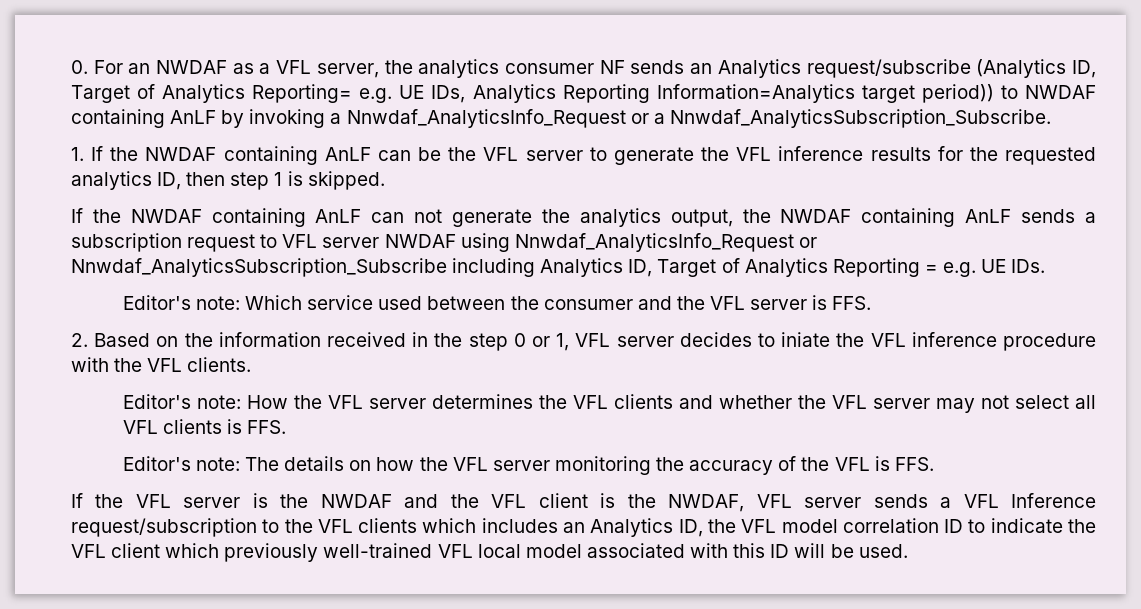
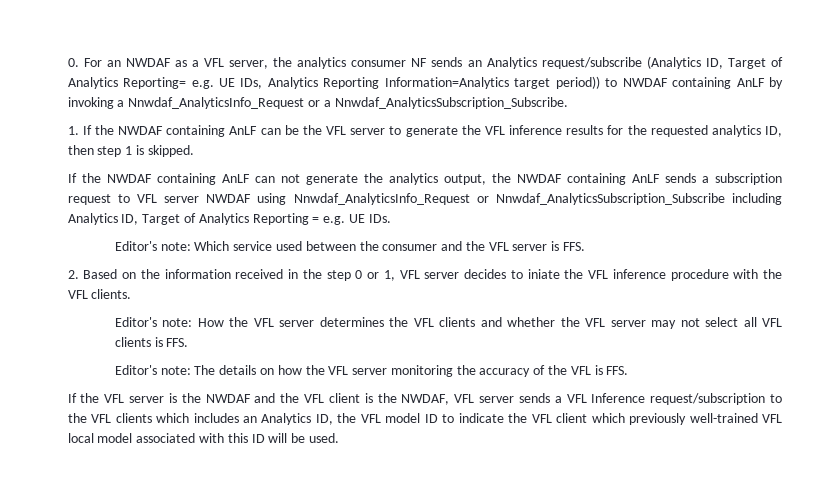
- If the VFL server is the NWDAF and the VFL client is the NWDAF, VFL server sends a VFL Inference request/subscription to the VFL clients which includes an Analytics ID, the VFL model correlation ID to indicate the VFL client which previously well-trained VFL local model associated with this ID will be used.
+ If the VFL server is the NWDAF and the VFL client is the NWDAF, VFL server sends a VFL Inference request/subscription to the VFL clients which includes an Analytics ID, the VFL model ID to indicate the VFL client which previously well-trained VFL local model associated with this ID will be used.

